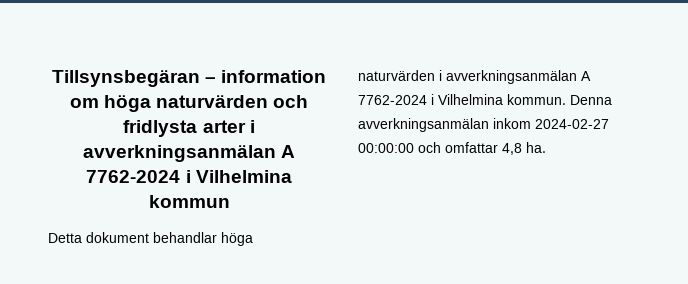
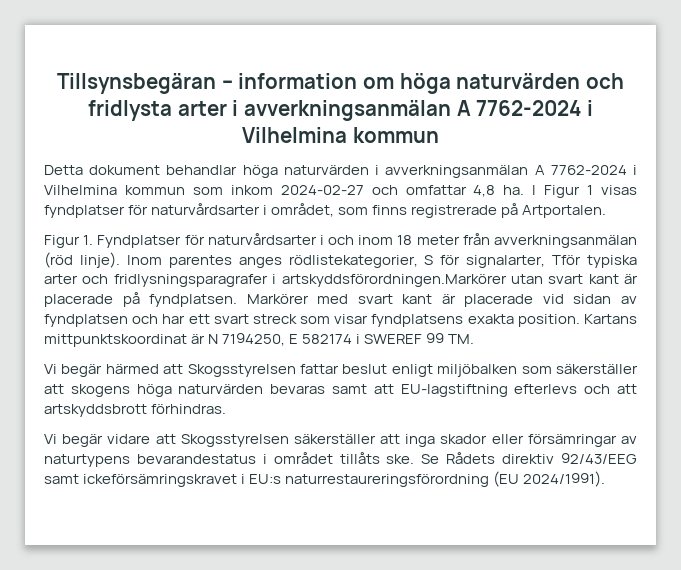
- Detta dokument behandlar höga naturvärden i avverkningsanmälan A 7762-2024 i Vilhelmina kommun. Denna avverkningsanmälan inkom 2024-02-27 00:00:00 och omfattar 4,8 ha.
+ Detta dokument behandlar höga naturvärden i avverkningsanmälan A 7762-2024 i Vilhelmina kommun som inkom 2024-02-27 och omfattar 4,8 ha.
+ I Figur 1 visas fyndplatser för naturvårdsarter i området, som finns registrerade på Artportalen.
+ Figur 1. Fyndplatser för naturvårdsarter i och inom 18 meter från avverkningsanmälan (röd linje). Inom parentes anges rödlistekategorier, S för signalarter, Tför typiska arter och fridlysningsparagrafer i artskyddsförordningen.Markörer utan svart kant är placerade på fyndplatsen. Markörer med svart kant är placerade vid sidan av fyndplatsen och har ett svart streck som visar fyndplatsens exakta position. Kartans mittpunktskoordinat är N 7194250, E 582174 i SWEREF 99 TM.
+ Vi begär härmed att Skogsstyrelsen fattar beslut enligt miljöbalken som säkerställer att skogens höga naturvärden bevaras samt att EU-lagstiftning efterlevs och att artskyddsbrott förhindras.
+ Vi begär vidare att Skogsstyrelsen säkerställer att inga skador eller försämringar av naturtypens bevarandestatus i området tillåts ske. Se Rådets direktiv 92/43/EEG samt ickeförsämringskravet i EU:s naturrestaureringsförordning (EU 2024/1991).

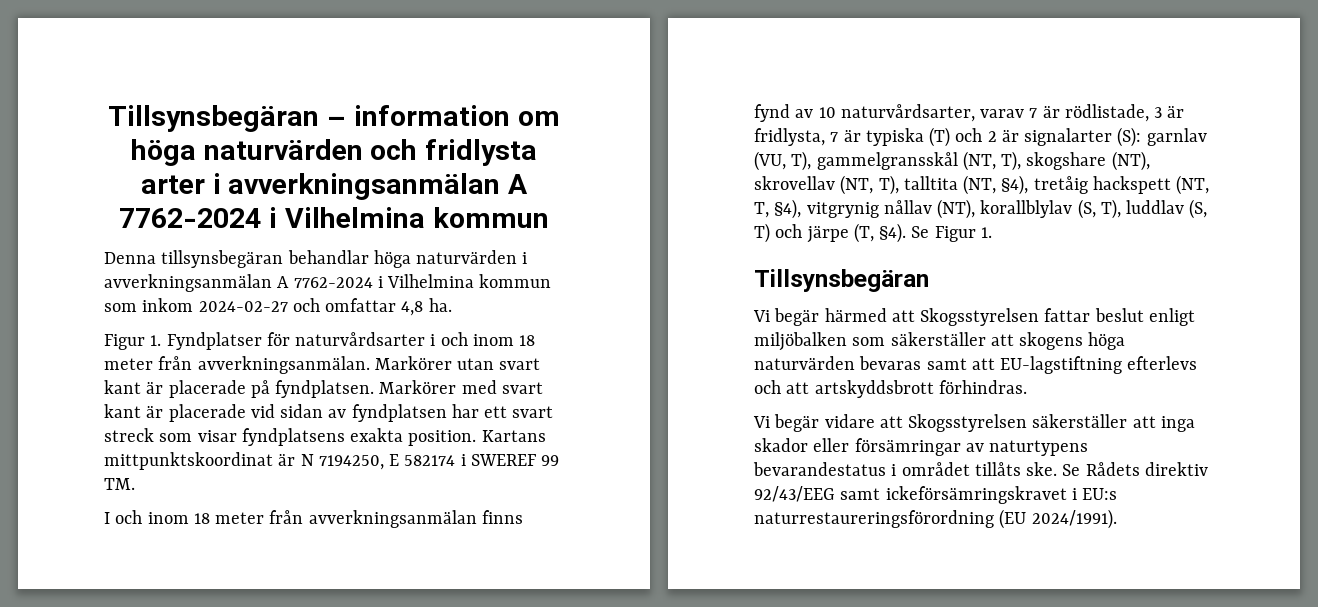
- Detta dokument behandlar höga naturvärden i avverkningsanmälan A 7762-2024 i Vilhelmina kommun som inkom 2024-02-27 och omfattar 4,8 ha. I Figur 1 visas fyndplatser för naturvårdsarter i området, som finns registrerade på Artportalen.
+ Denna tillsynsbegäran behandlar höga naturvärden i avverkningsanmälan A 7762-2024 i Vilhelmina kommun som inkom 2024-02-27 och omfattar 4,8 ha.
- Figur 1. Fyndplatser för naturvårdsarter i och inom 18 meter från avverkningsanmälan (röd linje). Inom parentes anges rödlistekategorier, S för signalarter, Tför typiska arter och fridlysningsparagrafer i artskyddsförordningen.Markörer utan svart kant är placerade på fyndplatsen.
+ Figur 1. Fyndplatser för naturvårdsarter i och inom 18 meter från avverkningsanmälan. Markörer utan svart kant är placerade på fyndplatsen.
- Markörer med svart kant är placerade vid sidan av fyndplatsen och har ett svart streck som visar fyndplatsens exakta position.
+ Markörer med svart kant är placerade vid sidan av fyndplatsen har ett svart streck som visar fyndplatsens exakta position.
+ I och inom 18 meter från avverkningsanmälan finns fynd av 10 naturvårdsarter, varav 7 är rödlistade, 3 är fridlysta, 7 är typiska (T) och 2 är signalarter (S): garnlav (VU, T), gammelgransskål (NT, T), skogshare (NT), skrovellav (NT, T), talltita (NT, §4), tretåig hackspett (NT, T, §4), vitgrynig nållav (NT), korallblylav (S, T), luddlav (S, T) och järpe (T, §4). Se Figur 1.
+ Tillsynsbegäran

